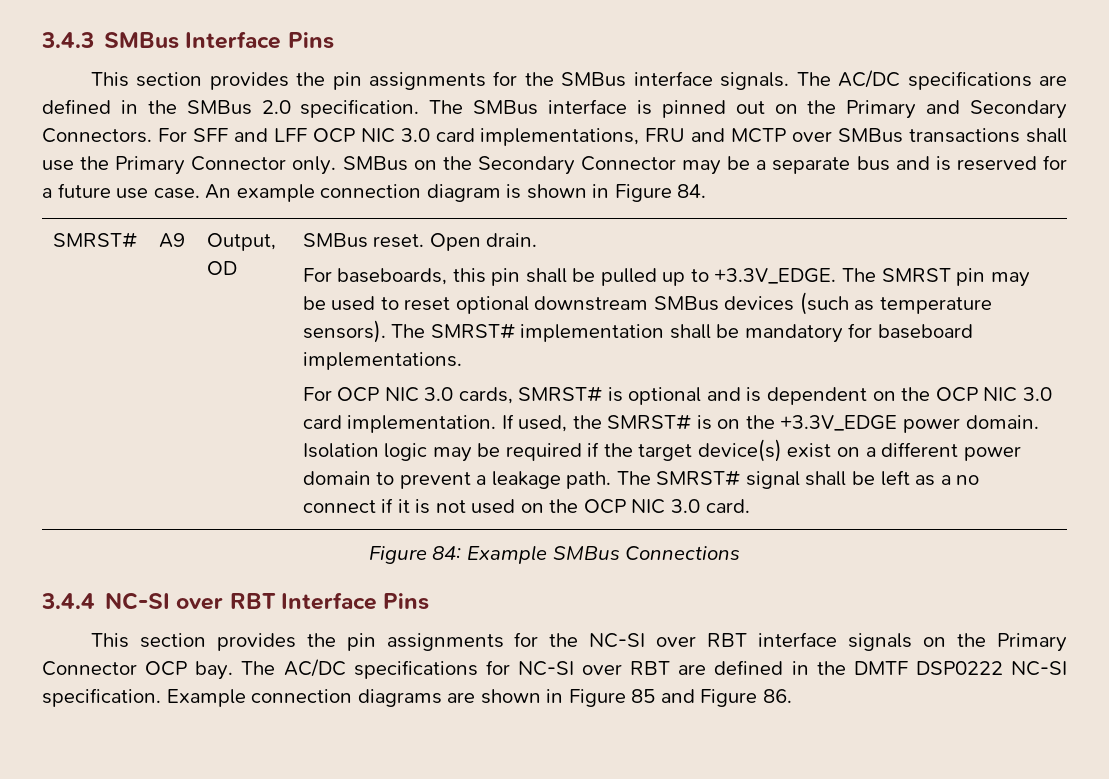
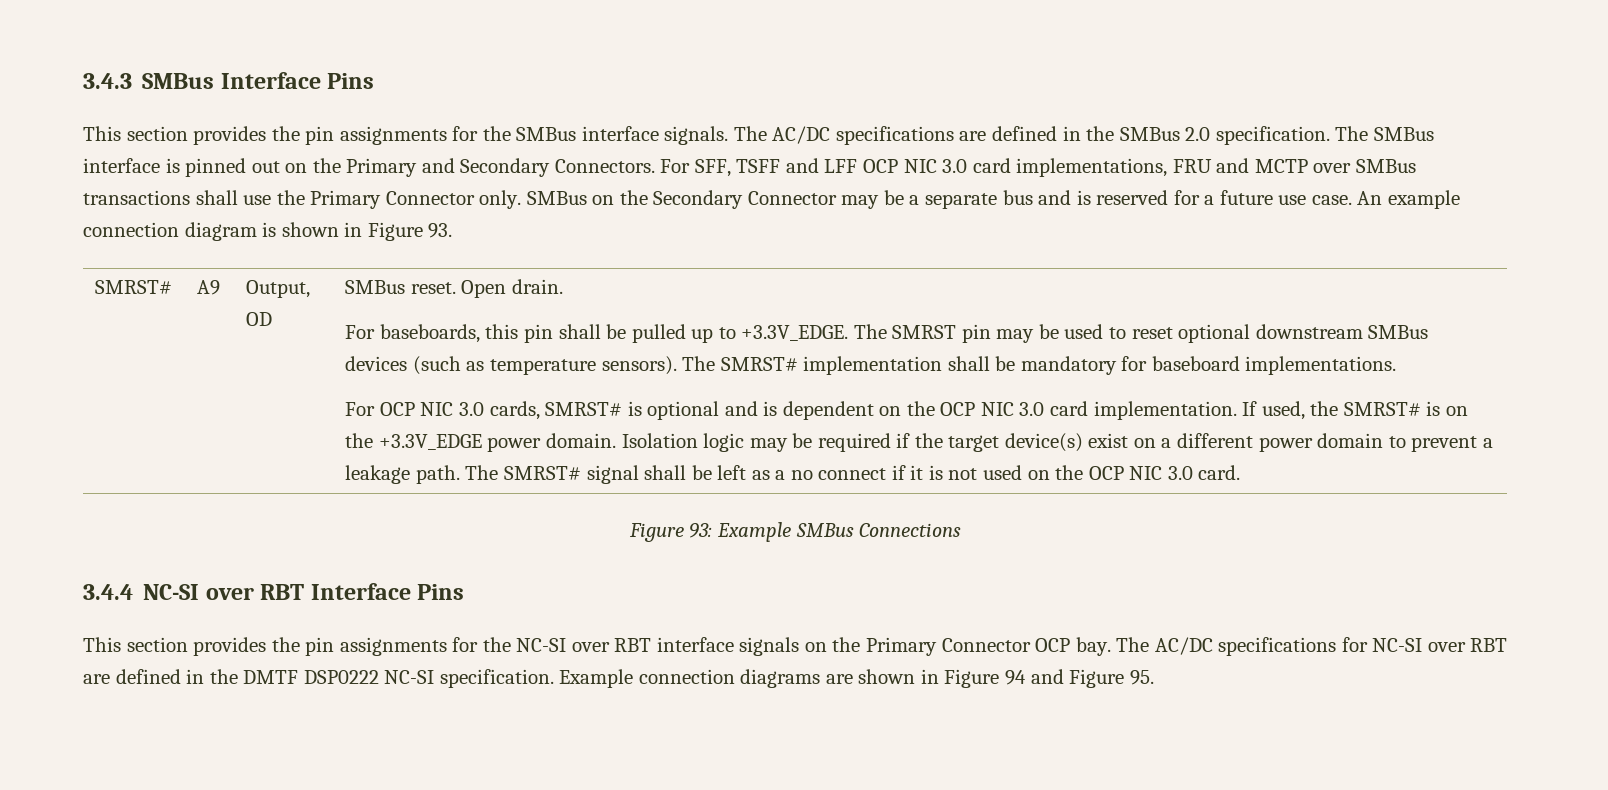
- For SFF and LFF OCP NIC 3.0 card implementations, FRU and MCTP over SMBus transactions shall use the Primary Connector only.
+ For SFF, TSFF and LFF OCP NIC 3.0 card implementations, FRU and MCTP over SMBus transactions shall use the Primary Connector only.
- An example connection diagram is shown in Figure 84.
+ An example connection diagram is shown in Figure 93.
- Figure 84: Example SMBus Connections
+ Figure 93: Example SMBus Connections
- Example connection diagrams are shown in Figure 85 and Figure 86.
+ Example connection diagrams are shown in Figure 94 and Figure 95.

